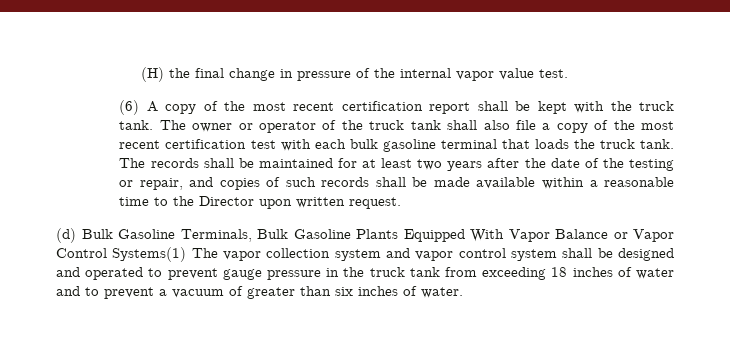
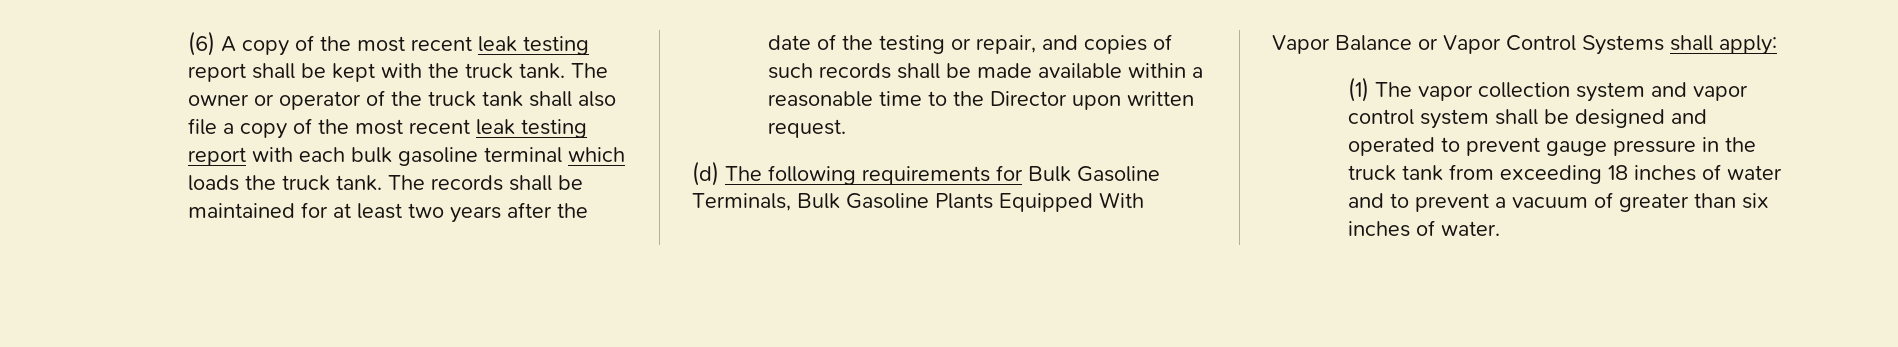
- (H) the final change in pressure of the internal vapor value test.
- (6) A copy of the most recent certification report shall be kept with the truck tank.
+ (6) A copy of the most recent leak testing report shall be kept with the truck tank.
- The owner or operator of the truck tank shall also file a copy of the most recent certification test with each bulk gasoline terminal that loads the truck tank.
+ The owner or operator of the truck tank shall also file a copy of the most recent leak testing report with each bulk gasoline terminal which loads the truck tank.
- (d) Bulk Gasoline Terminals, Bulk Gasoline Plants Equipped With Vapor Balance or Vapor Control Systems(1) The vapor collection system and vapor control system shall be designed and operated to prevent gauge pressure in the truck tank from exceeding 18 inches of water and to prevent a vacuum of greater than six inches of water.
+ (d) The following requirements for Bulk Gasoline Terminals, Bulk Gasoline Plants Equipped With Vapor Balance or Vapor Control Systems shall apply:
+ (1) The vapor collection system and vapor control system shall be designed and operated to prevent gauge pressure in the truck tank from exceeding 18 inches of water and to prevent a vacuum of greater than six inches of water.

